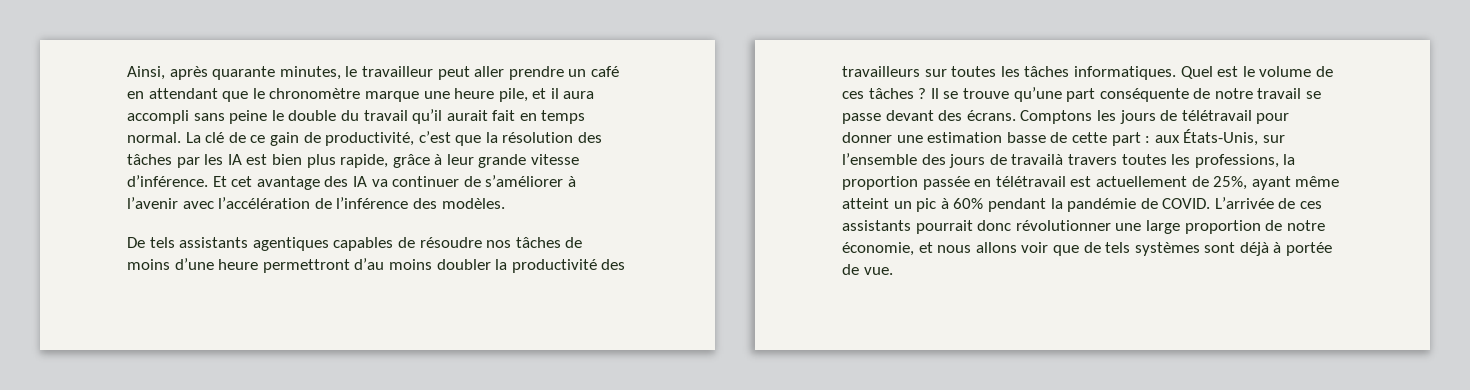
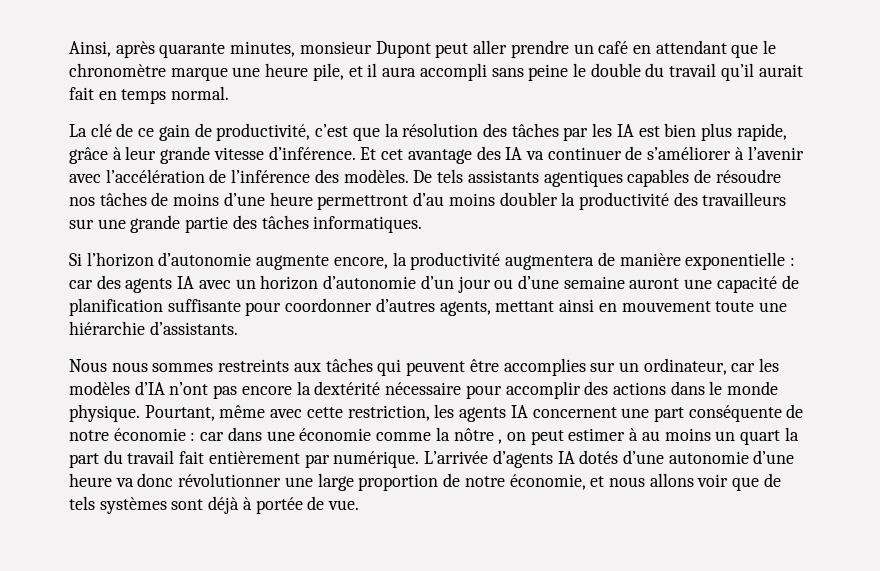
- Ainsi, après quarante minutes, le travailleur peut aller prendre un café en attendant que le chronomètre marque une heure pile, et il aura accompli sans peine le double du travail qu’il aurait fait en temps normal. La clé de ce gain de productivité, c’est que la résolution des tâches par les IA est bien plus rapide, grâce à leur grande vitesse d’inférence.
+ Ainsi, après quarante minutes, monsieur Dupont peut aller prendre un café en attendant que le chronomètre marque une heure pile, et il aura accompli sans peine le double du travail qu’il aurait fait en temps normal.
+ La clé de ce gain de productivité, c’est que la résolution des tâches par les IA est bien plus rapide, grâce à leur grande vitesse d’inférence.
- Et cet avantage des IA va continuer de s’améliorer à l’avenir avec l’accélération de l’inférence des modèles.
- De tels assistants agentiques capables de résoudre nos tâches de moins d’une heure permettront d’au moins doubler la productivité des travailleurs sur toutes les tâches informatiques. Quel est le volume de ces tâches ? Il se trouve qu’une part conséquente de notre travail se passe devant des écrans. Comptons les jours de télétravail pour donner une estimation basse de cette part : aux États-Unis, sur l’ensemble des jours de travailà travers toutes les professions, la proportion passée en télétravail est actuellement de 25%, ayant même atteint un pic à 60% pendant la pandémie de COVID. L’arrivée de ces assistants pourrait donc révolutionner une large proportion de notre économie, et nous allons voir que de tels systèmes sont déjà à portée de vue.
+ Et cet avantage des IA va continuer de s’améliorer à l’avenir avec l’accélération de l’inférence des modèles. De tels assistants agentiques capables de résoudre nos tâches de moins d’une heure permettront d’au moins doubler la productivité des travailleurs sur une grande partie des tâches informatiques.
+ Si l’horizon d’autonomie augmente encore, la productivité augmentera de manière exponentielle : car des agents IA avec un horizon d’autonomie d’un jour ou d’une semaine auront une capacité de planification suffisante pour coordonner d’autres agents, mettant ainsi en mouvement toute une hiérarchie d’assistants.
+ Nous nous sommes restreints aux tâches qui peuvent être accomplies sur un ordinateur, car les modèles d’IA n’ont pas encore la dextérité nécessaire pour accomplir des actions dans le monde physique. Pourtant, même avec cette restriction, les agents IA concernent une part conséquente de notre économie : car dans une économie comme la nôtre , on peut estimer à au moins un quart la part du travail fait entièrement par numérique. L’arrivée d’agents IA dotés d’une autonomie d’une heure va donc révolutionner une large proportion de notre économie, et nous allons voir que de tels systèmes sont déjà à portée de vue.

